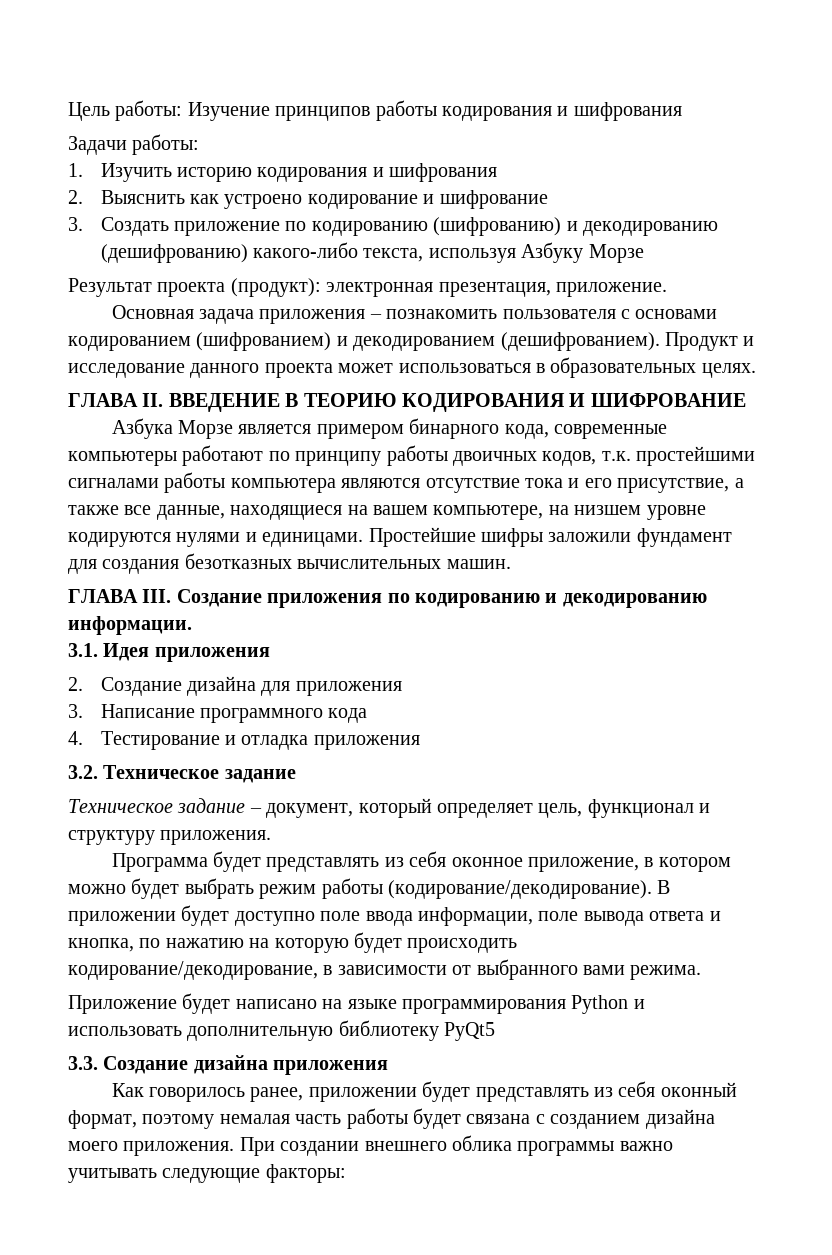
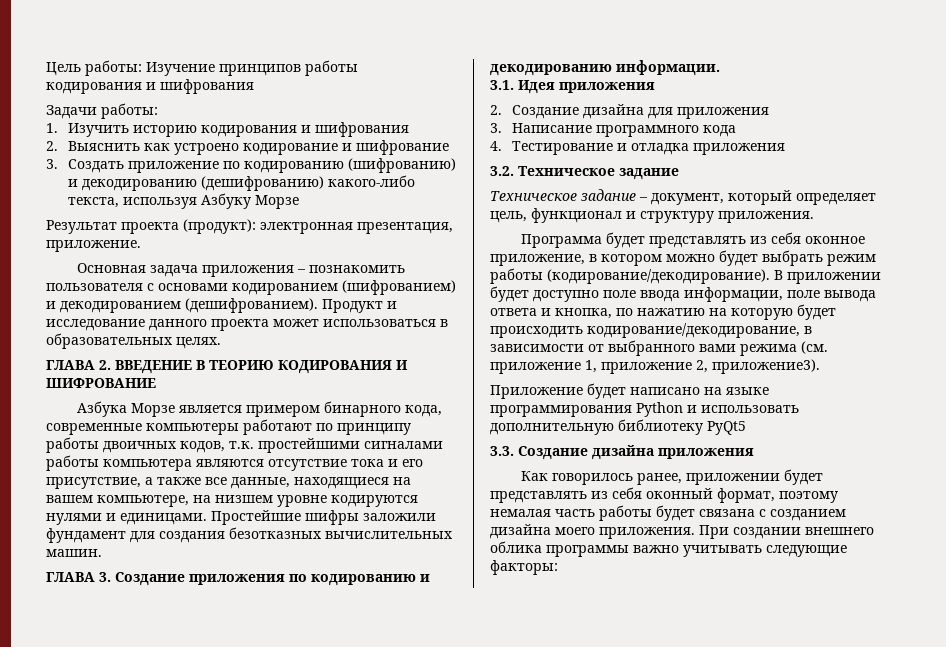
- ГЛАВА II. ВВЕДЕНИЕ В ТЕОРИЮ КОДИРОВАНИЯ И ШИФРОВАНИЕ
+ ГЛАВА 2. ВВЕДЕНИЕ В ТЕОРИЮ КОДИРОВАНИЯ И ШИФРОВАНИЕ
- ГЛАВА III. Создание приложения по кодированию и декодированию информации.
+ ГЛАВА 3. Создание приложения по кодированию и декодированию информации.
- В приложении будет доступно поле ввода информации, поле вывода ответа и кнопка, по нажатию на которую будет происходить кодирование/декодирование, в зависимости от выбранного вами режима.
+ В приложении будет доступно поле ввода информации, поле вывода ответа и кнопка, по нажатию на которую будет происходить кодирование/декодирование, в зависимости от выбранного вами режима (см. приложение 1, приложение 2, приложение3).

